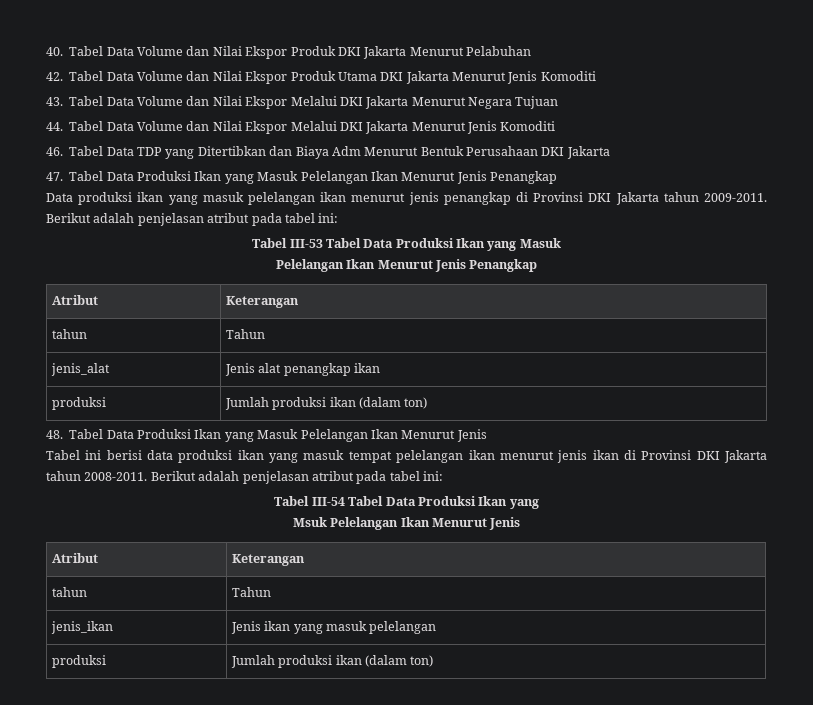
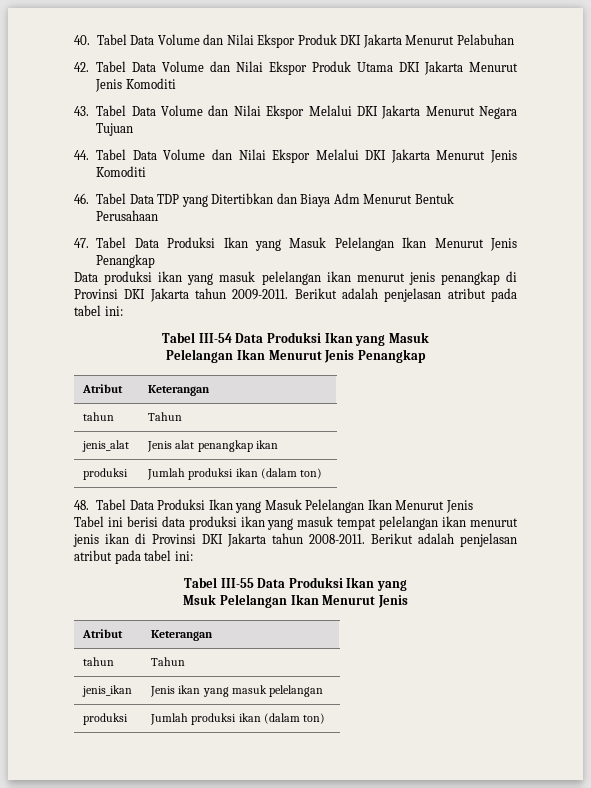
- 46. Tabel Data TDP yang Ditertibkan dan Biaya Adm Menurut Bentuk Perusahaan DKI Jakarta
+ 46. Tabel Data TDP yang Ditertibkan dan Biaya Adm Menurut Bentuk Perusahaan
- Tabel III-53 Tabel Data Produksi Ikan yang Masuk
+ Tabel III-54 Data Produksi Ikan yang Masuk
- Tabel III-54 Tabel Data Produksi Ikan yang
+ Tabel III-55 Data Produksi Ikan yang

